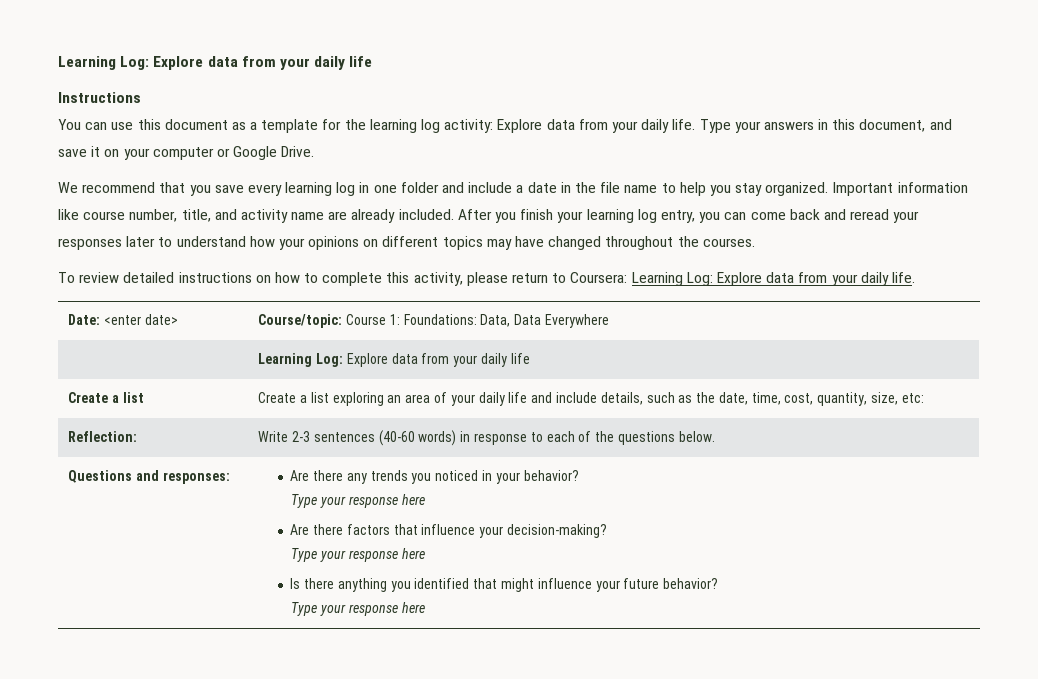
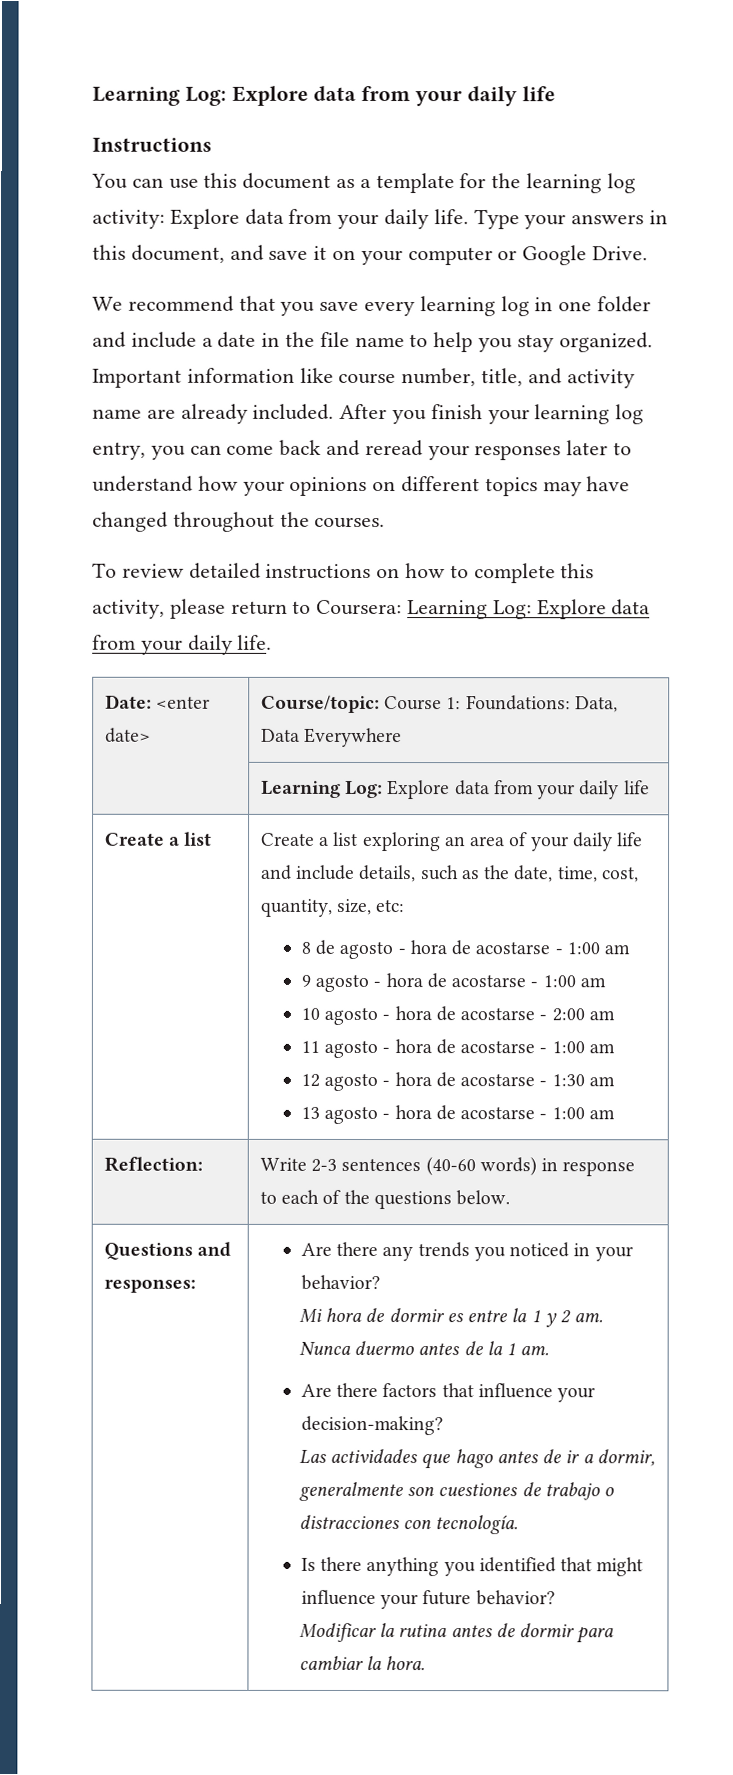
+ 8 de agosto - hora de acostarse - 1:00 am
+ 9 agosto - hora de acostarse - 1:00 am
+ 10 agosto - hora de acostarse - 2:00 am
+ 11 agosto - hora de acostarse - 1:00 am
+ 12 agosto - hora de acostarse - 1:30 am
+ 13 agosto - hora de acostarse - 1:00 am
  Are there any trends you noticed in your behavior?
- Type your response here
+ Mi hora de dormir es entre la 1 y 2 am. Nunca duermo antes de la 1 am.
  Are there factors that influence your decision-making?
- Type your response here
+ Las actividades que hago antes de ir a dormir, generalmente son cuestiones de trabajo o distracciones con tecnología.
  Is there anything you identified that might influence your future behavior?
- Type your response here
+ Modificar la rutina antes de dormir para cambiar la hora.

